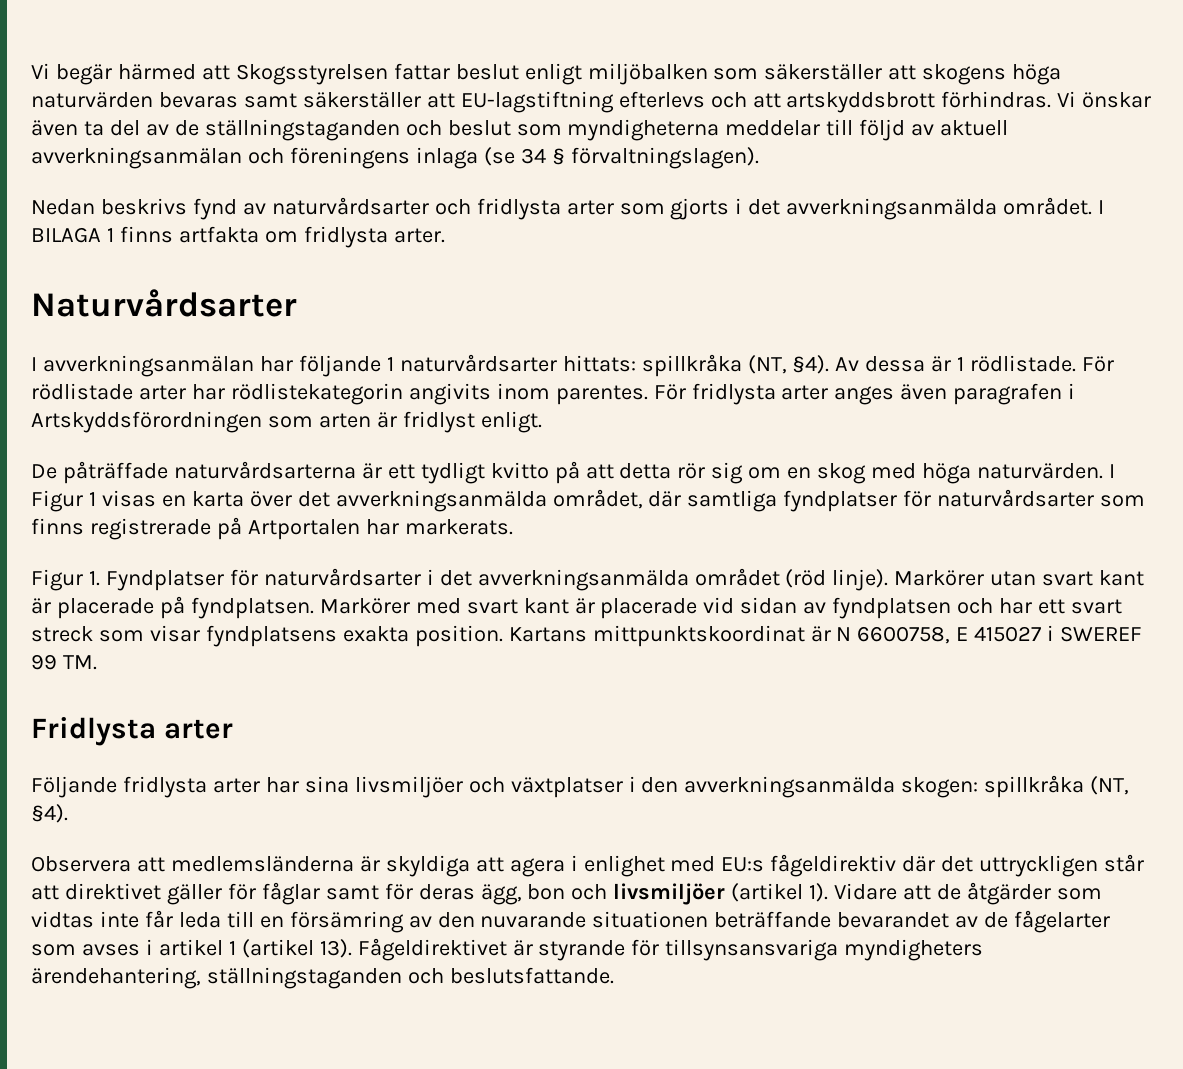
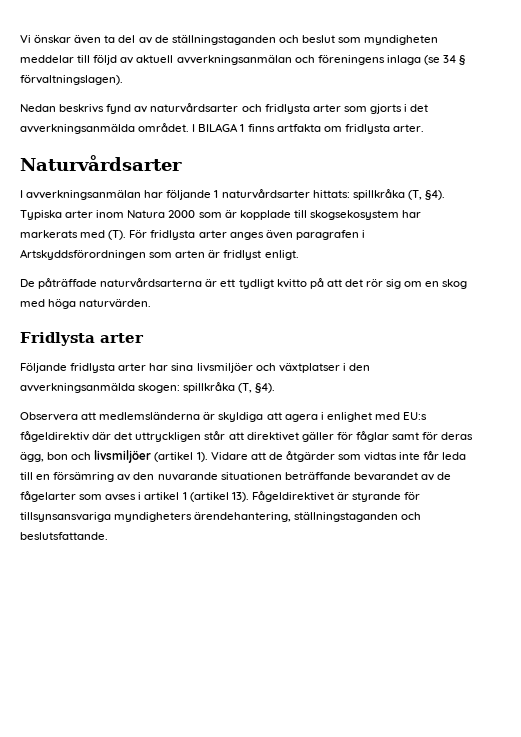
- Vi begär härmed att Skogsstyrelsen fattar beslut enligt miljöbalken som säkerställer att skogens höga naturvärden bevaras samt säkerställer att EU-lagstiftning efterlevs och att artskyddsbrott förhindras. Vi önskar även ta del av de ställningstaganden och beslut som myndigheterna meddelar till följd av aktuell avverkningsanmälan och föreningens inlaga (se 34 § förvaltningslagen).
+ Vi önskar även ta del av de ställningstaganden och beslut som myndigheten meddelar till följd av aktuell avverkningsanmälan och föreningens inlaga (se 34 § förvaltningslagen).
- I avverkningsanmälan har följande 1 naturvårdsarter hittats: spillkråka (NT, §4). Av dessa är 1 rödlistade. För rödlistade arter har rödlistekategorin angivits inom parentes. För fridlysta arter anges även paragrafen i Artskyddsförordningen som arten är fridlyst enligt.
+ I avverkningsanmälan har följande 1 naturvårdsarter hittats: spillkråka (T, §4). Typiska arter inom Natura 2000 som är kopplade till skogsekosystem har markerats med (T). För fridlysta arter anges även paragrafen i Artskyddsförordningen som arten är fridlyst enligt.
- De påträffade naturvårdsarterna är ett tydligt kvitto på att detta rör sig om en skog med höga naturvärden. I Figur 1 visas en karta över det avverkningsanmälda området, där samtliga fyndplatser för naturvårdsarter som finns registrerade på Artportalen har markerats.
- Figur 1. Fyndplatser för naturvårdsarter i det avverkningsanmälda området (röd linje). Markörer utan svart kant är placerade på fyndplatsen. Markörer med svart kant är placerade vid sidan av fyndplatsen och har ett svart streck som visar fyndplatsens exakta position. Kartans mittpunktskoordinat är N 6600758, E 415027 i SWEREF 99 TM.
+ De påträffade naturvårdsarterna är ett tydligt kvitto på att det rör sig om en skog med höga naturvärden.
- Följande fridlysta arter har sina livsmiljöer och växtplatser i den avverkningsanmälda skogen: spillkråka (NT, §4).
+ Följande fridlysta arter har sina livsmiljöer och växtplatser i den avverkningsanmälda skogen: spillkråka (T, §4).

